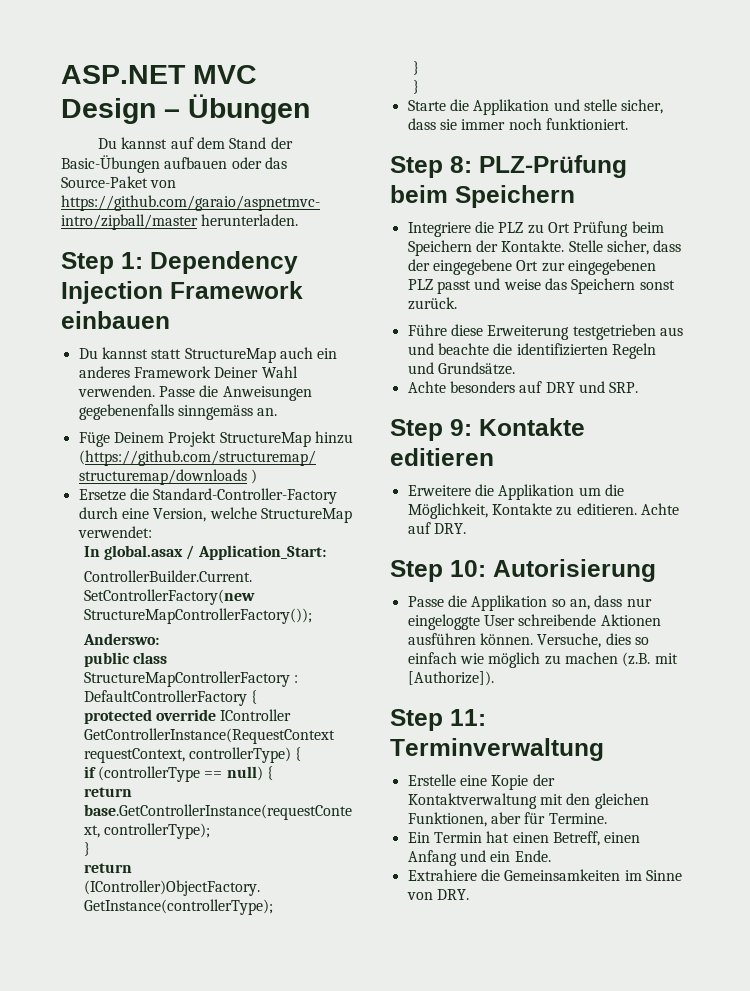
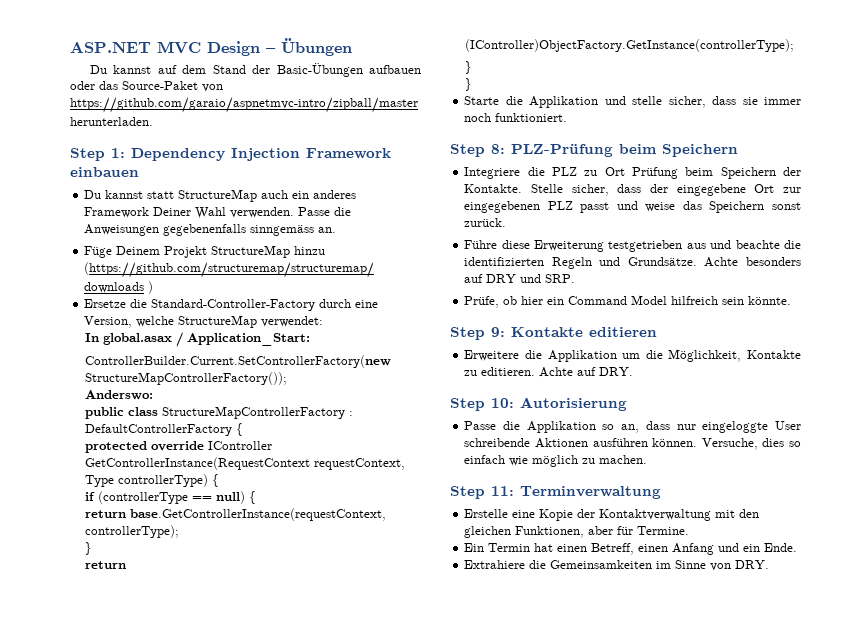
- protected override IController GetControllerInstance(RequestContext requestContext, controllerType) {
+ protected override IController GetControllerInstance(RequestContext requestContext, Type controllerType) {
- Führe diese Erweiterung testgetrieben aus und beachte die identifizierten Regeln und Grundsätze.
- Achte besonders auf DRY und SRP.
+ Führe diese Erweiterung testgetrieben aus und beachte die identifizierten Regeln und Grundsätze. Achte besonders auf DRY und SRP.
+ Prüfe, ob hier ein Command Model hilfreich sein könnte.
- Versuche, dies so einfach wie möglich zu machen (z.B. mit [Authorize]).
+ Versuche, dies so einfach wie möglich zu machen.

